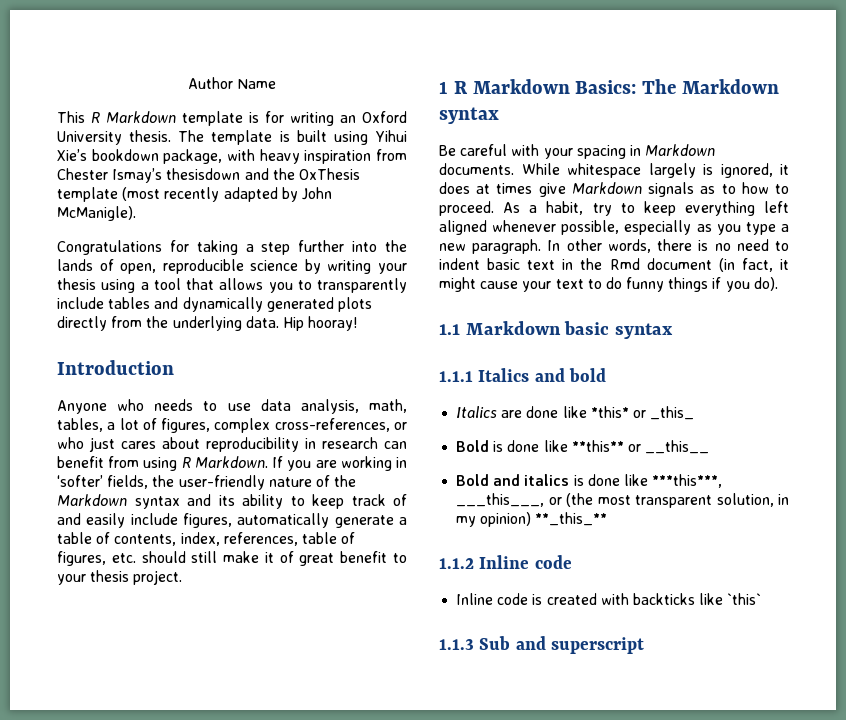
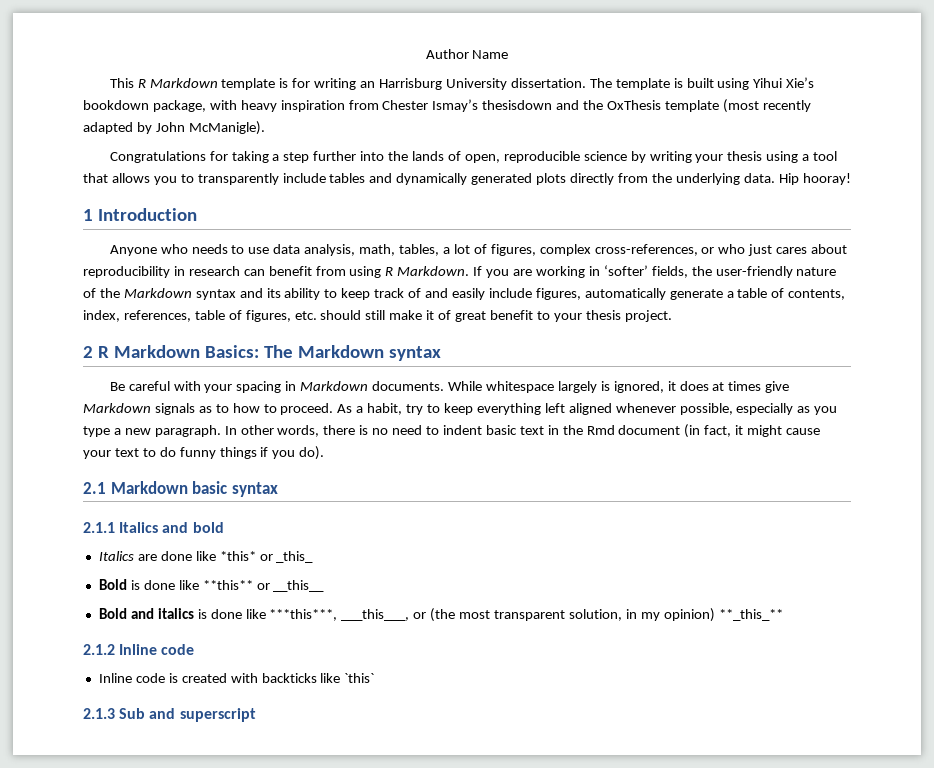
- This R Markdown template is for writing an Oxford University thesis.
+ This R Markdown template is for writing an Harrisburg University dissertation.
- Introduction
+ 1 Introduction
- 1 R Markdown Basics: The Markdown syntax
+ 2 R Markdown Basics: The Markdown syntax
- 1.1 Markdown basic syntax
+ 2.1 Markdown basic syntax
- 1.1.1 Italics and bold
+ 2.1.1 Italics and bold
- 1.1.2 Inline code
+ 2.1.2 Inline code
- 1.1.3 Sub and superscript
+ 2.1.3 Sub and superscript

